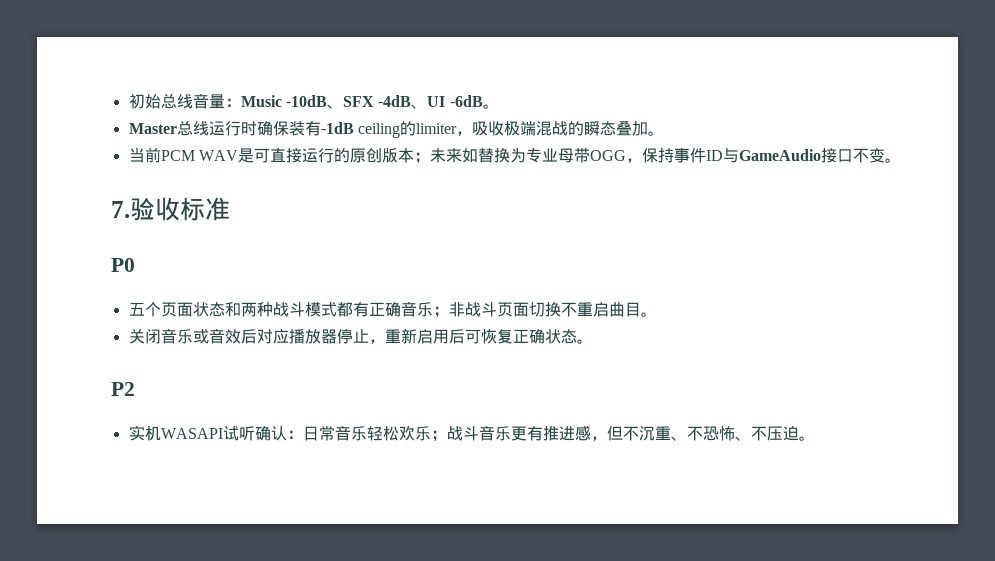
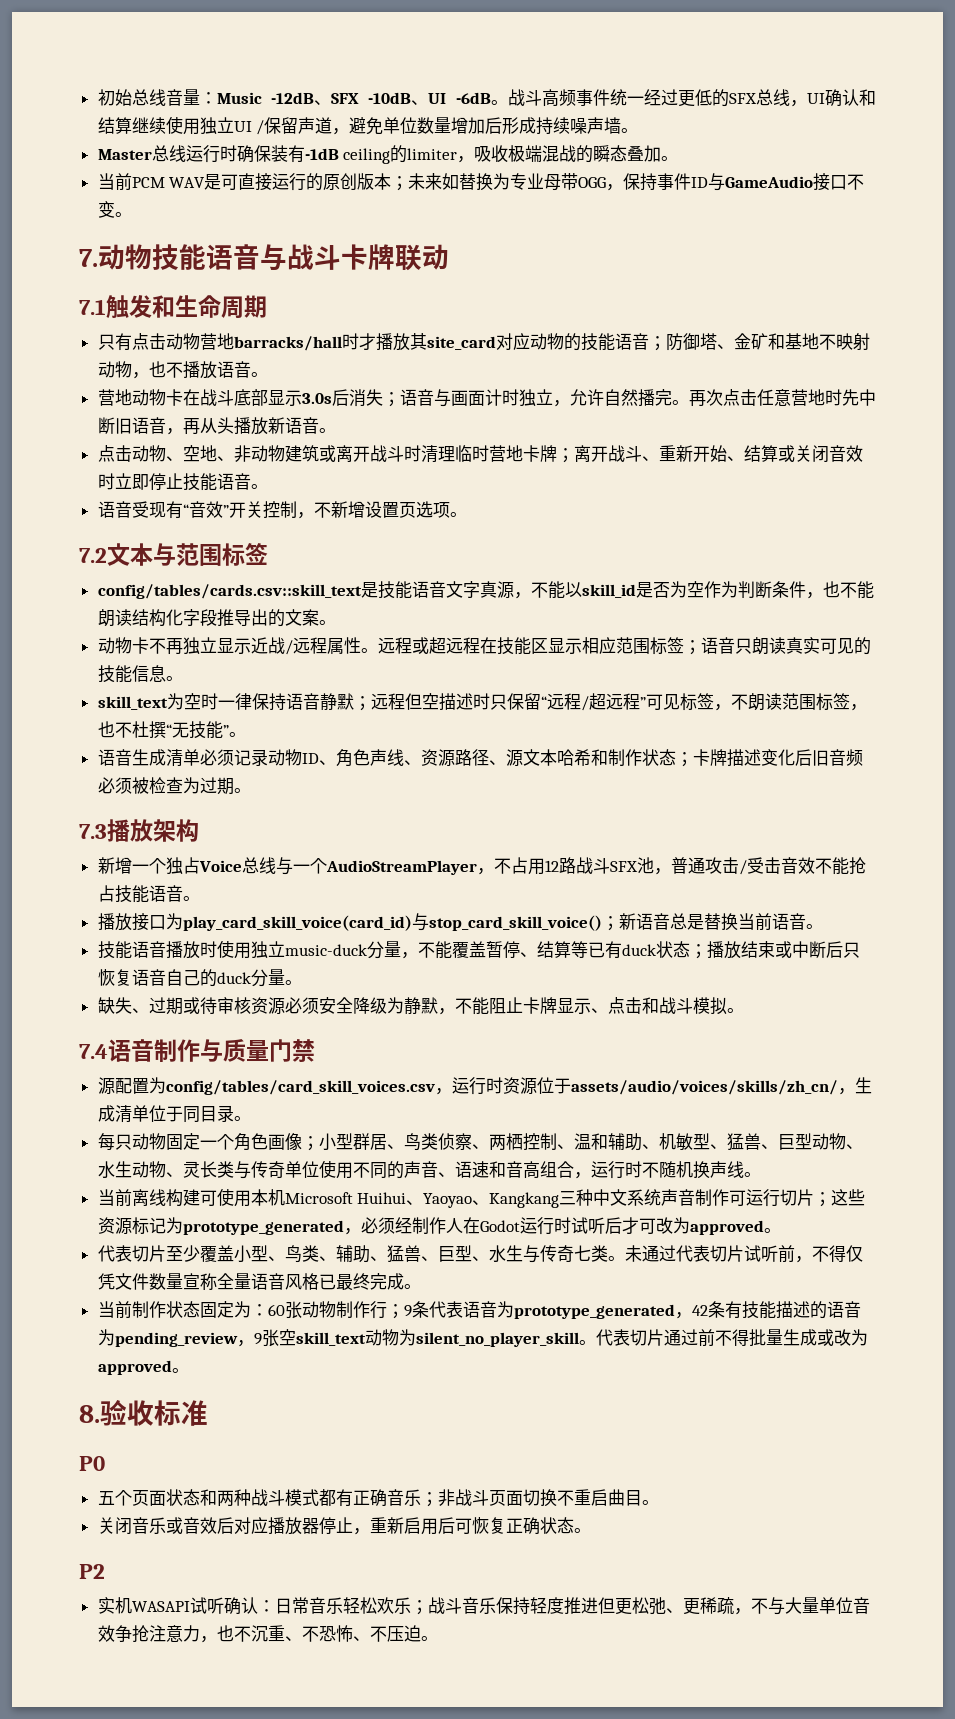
- 初始总线音量：Music -10dB、SFX -4dB、UI -6dB。
+ 初始总线音量：Music -12dB、SFX -10dB、UI -6dB。战斗高频事件统一经过更低的SFX总线，UI确认和结算继续使用独立UI /保留声道，避免单位数量增加后形成持续噪声墙。
- 7.验收标准
+ 7.动物技能语音与战斗卡牌联动
+ 7.1触发和生命周期
+ 只有点击动物营地barracks/hall时才播放其site_card对应动物的技能语音；防御塔、金矿和基地不映射动物，也不播放语音。
+ 营地动物卡在战斗底部显示3.0s后消失；语音与画面计时独立，允许自然播完。再次点击任意营地时先中断旧语音，再从头播放新语音。
+ 点击动物、空地、非动物建筑或离开战斗时清理临时营地卡牌；离开战斗、重新开始、结算或关闭音效时立即停止技能语音。
+ 语音受现有“音效”开关控制，不新增设置页选项。
+ 7.2文本与范围标签
+ config/tables/cards.csv::skill_text是技能语音文字真源，不能以skill_id是否为空作为判断条件，也不能朗读结构化字段推导出的文案。
+ 动物卡不再独立显示近战/远程属性。远程或超远程在技能区显示相应范围标签；语音只朗读真实可见的技能信息。
+ skill_text为空时一律保持语音静默；远程但空描述时只保留“远程/超远程”可见标签，不朗读范围标签，也不杜撰“无技能”。
+ 语音生成清单必须记录动物ID、角色声线、资源路径、源文本哈希和制作状态；卡牌描述变化后旧音频必须被检查为过期。
+ 7.3播放架构
+ 新增一个独占Voice总线与一个AudioStreamPlayer，不占用12路战斗SFX池，普通攻击/受击音效不能抢占技能语音。
+ 播放接口为play_card_skill_voice(card_id)与stop_card_skill_voice()；新语音总是替换当前语音。
+ 技能语音播放时使用独立music-duck分量，不能覆盖暂停、结算等已有duck状态；播放结束或中断后只恢复语音自己的duck分量。
+ 缺失、过期或待审核资源必须安全降级为静默，不能阻止卡牌显示、点击和战斗模拟。
+ 7.4语音制作与质量门禁
+ 源配置为config/tables/card_skill_voices.csv，运行时资源位于assets/audio/voices/skills/zh_cn/，生成清单位于同目录。
+ 每只动物固定一个角色画像；小型群居、鸟类侦察、两栖控制、温和辅助、机敏型、猛兽、巨型动物、水生动物、灵长类与传奇单位使用不同的声音、语速和音高组合，运行时不随机换声线。
+ 当前离线构建可使用本机Microsoft Huihui、Yaoyao、Kangkang三种中文系统声音制作可运行切片；这些资源标记为prototype_generated，必须经制作人在Godot运行时试听后才可改为approved。
+ 代表切片至少覆盖小型、鸟类、辅助、猛兽、巨型、水生与传奇七类。未通过代表切片试听前，不得仅凭文件数量宣称全量语音风格已最终完成。
+ 当前制作状态固定为：60张动物制作行；9条代表语音为prototype_generated，42条有技能描述的语音为pending_review，9张空skill_text动物为silent_no_player_skill。代表切片通过前不得批量生成或改为approved。
+ 8.验收标准
- 实机WASAPI试听确认：日常音乐轻松欢乐；战斗音乐更有推进感，但不沉重、不恐怖、不压迫。
+ 实机WASAPI试听确认：日常音乐轻松欢乐；战斗音乐保持轻度推进但更松弛、更稀疏，不与大量单位音效争抢注意力，也不沉重、不恐怖、不压迫。

